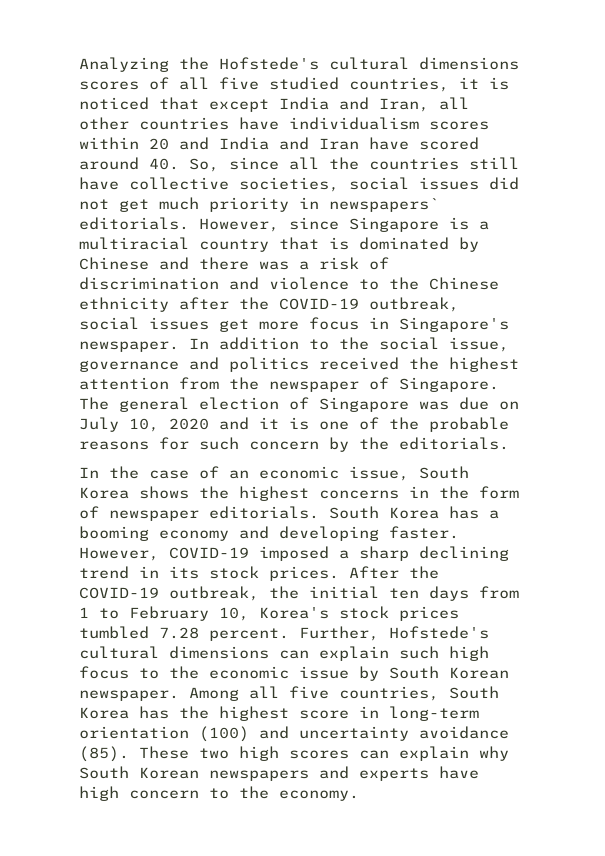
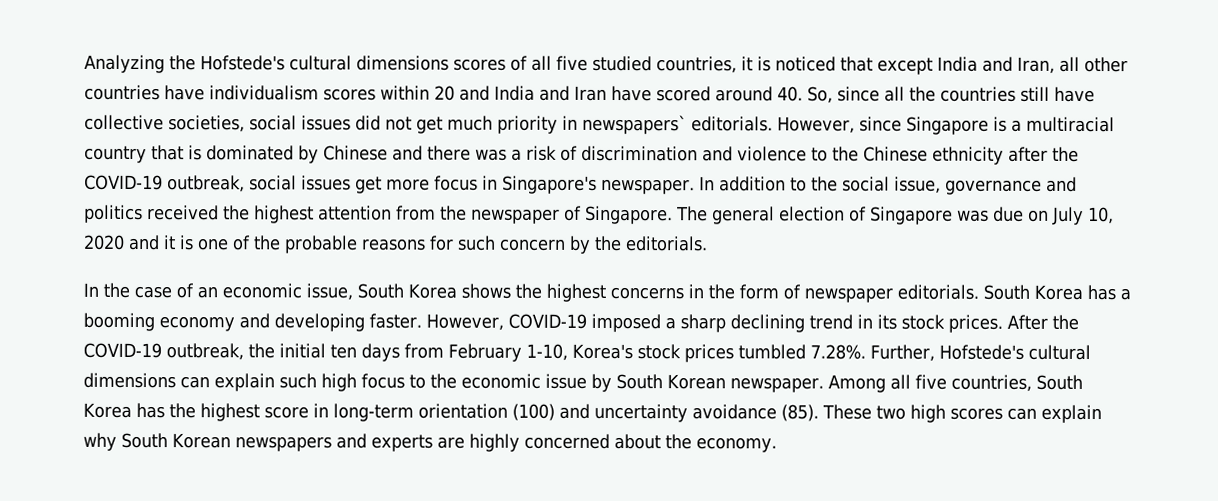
- After the COVID-19 outbreak, the initial ten days from 1 to February 10, Korea's stock prices tumbled 7.28 percent. Further, Hofstede's cultural dimensions can explain such high focus to the economic issue by South Korean newspaper.
+ After the COVID-19 outbreak, the initial ten days from February 1-10, Korea's stock prices tumbled 7.28%. Further, Hofstede's cultural dimensions can explain such high focus to the economic issue by South Korean newspaper.
- These two high scores can explain why South Korean newspapers and experts have high concern to the economy.
+ These two high scores can explain why South Korean newspapers and experts are highly concerned about the economy.

